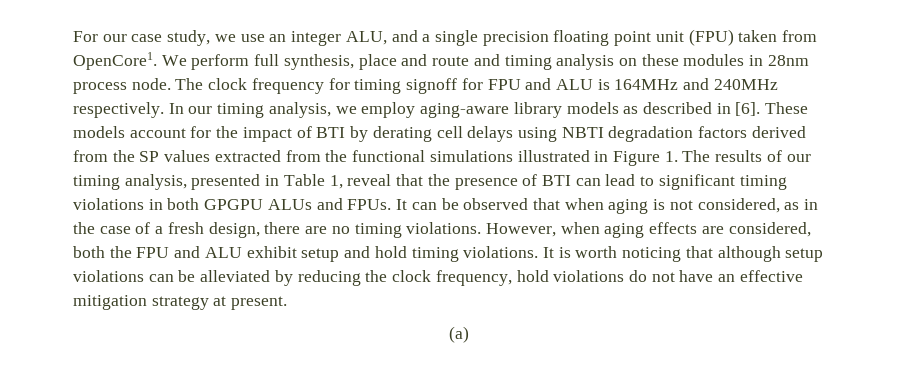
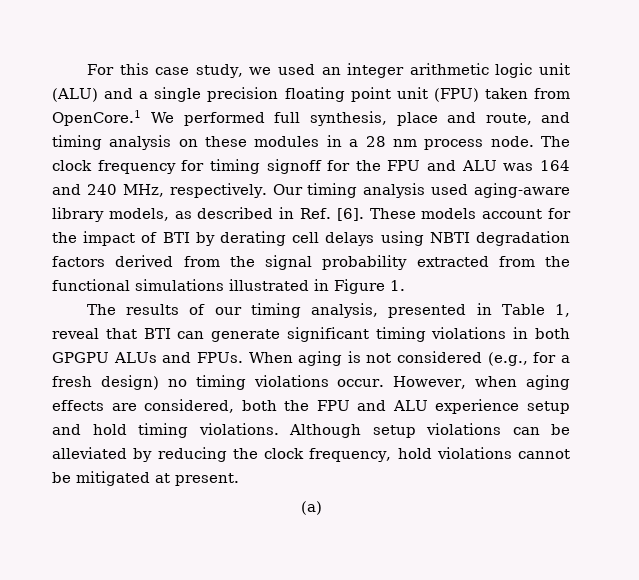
- For our case study, we use an integer ALU, and a single precision floating point unit (FPU) taken from OpenCore1. We perform full synthesis, place and route and timing analysis on these modules in 28nm process node.
+ For this case study, we used an integer arithmetic logic unit (ALU) and a single precision floating point unit (FPU) taken from OpenCore.1 We performed full synthesis, place and route, and timing analysis on these modules in a 28 nm process node.
- The clock frequency for timing signoff for FPU and ALU is 164MHz and 240MHz respectively. In our timing analysis, we employ aging-aware library models as described in [6].
+ The clock frequency for timing signoff for the FPU and ALU was 164 and 240 MHz, respectively. Our timing analysis used aging-aware library models, as described in Ref. [6].
- These models account for the impact of BTI by derating cell delays using NBTI degradation factors derived from the SP values extracted from the functional simulations illustrated in Figure 1. The results of our timing analysis, presented in Table 1, reveal that the presence of BTI can lead to significant timing violations in both GPGPU ALUs and FPUs.
+ These models account for the impact of BTI by derating cell delays using NBTI degradation factors derived from the signal probability extracted from the functional simulations illustrated in Figure 1.
+ The results of our timing analysis, presented in Table 1, reveal that BTI can generate significant timing violations in both GPGPU ALUs and FPUs.
- It can be observed that when aging is not considered, as in the case of a fresh design, there are no timing violations.
+ When aging is not considered (e.g., for a fresh design) no timing violations occur.
- However, when aging effects are considered, both the FPU and ALU exhibit setup and hold timing violations.
+ However, when aging effects are considered, both the FPU and ALU experience setup and hold timing violations.
- It is worth noticing that although setup violations can be alleviated by reducing the clock frequency, hold violations do not have an effective mitigation strategy at present.
+ Although setup violations can be alleviated by reducing the clock frequency, hold violations cannot be mitigated at present.

